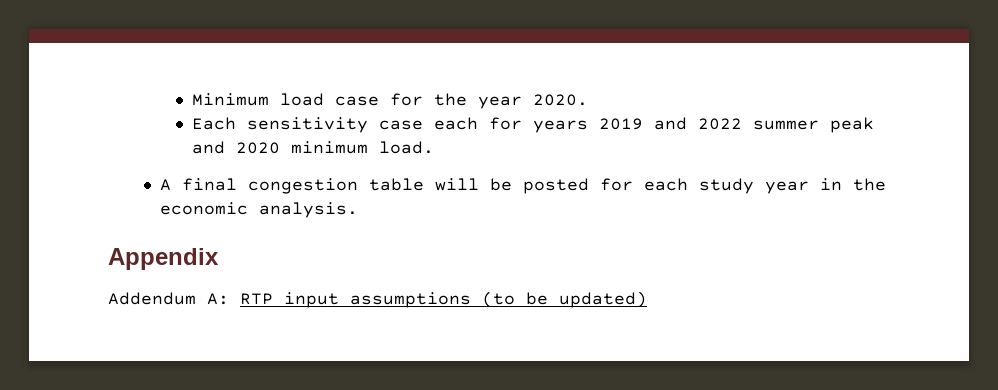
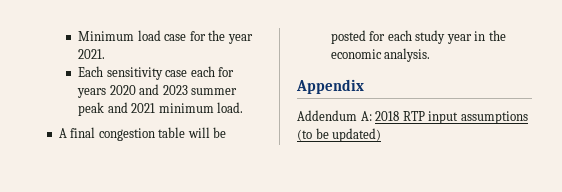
- Minimum load case for the year 2020.
+ Minimum load case for the year 2021.
- Each sensitivity case each for years 2019 and 2022 summer peak and 2020 minimum load.
+ Each sensitivity case each for years 2020 and 2023 summer peak and 2021 minimum load.
- Addendum A: RTP input assumptions (to be updated)
+ Addendum A: 2018 RTP input assumptions (to be updated)

